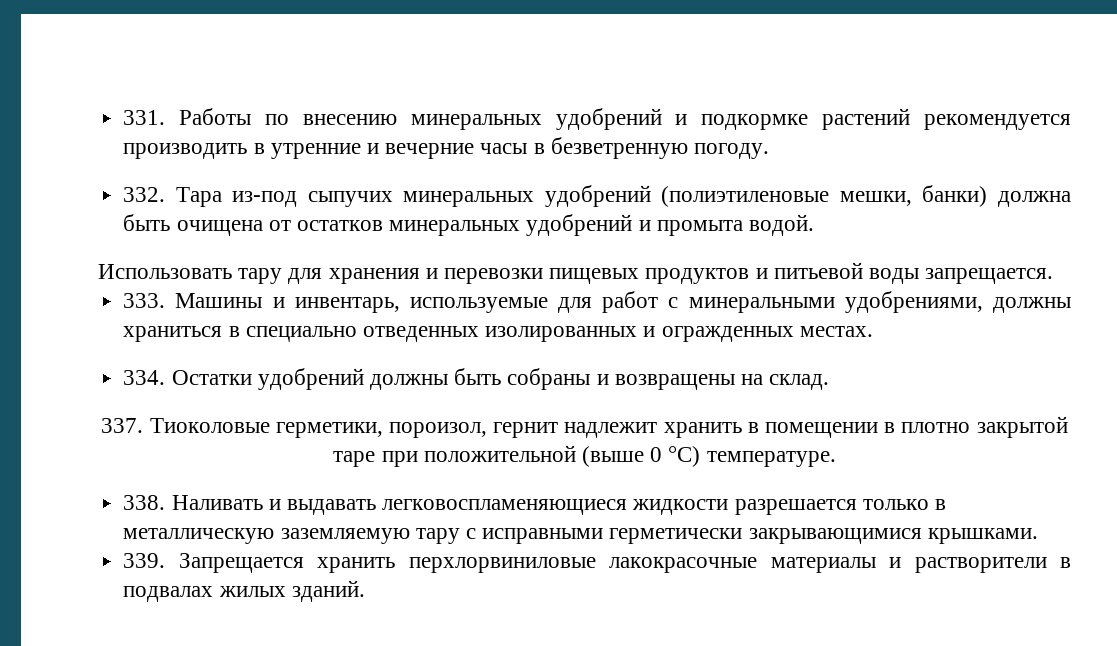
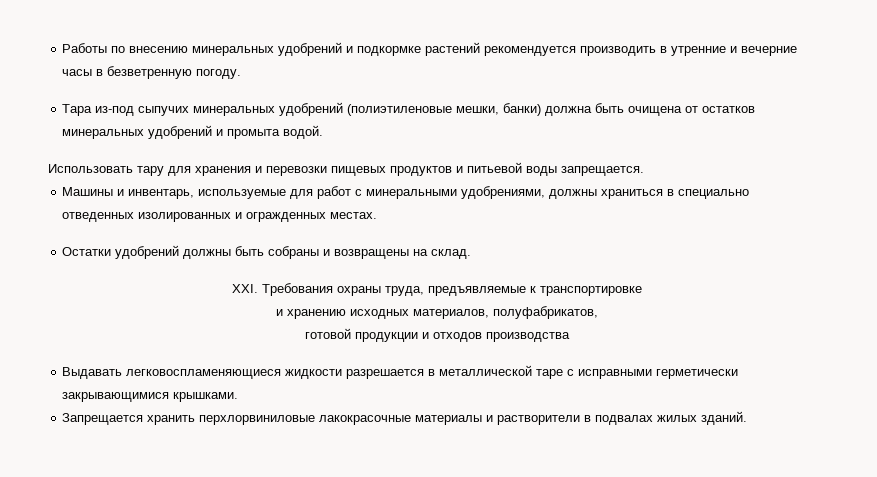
- 331. Работы по внесению минеральных удобрений и подкормке растений рекомендуется производить в утренние и вечерние часы в безветренную погоду.
+ Работы по внесению минеральных удобрений и подкормке растений рекомендуется производить в утренние и вечерние часы в безветренную погоду.
- 332. Тара из-под сыпучих минеральных удобрений (полиэтиленовые мешки, банки) должна быть очищена от остатков минеральных удобрений и промыта водой.
+ Тара из-под сыпучих минеральных удобрений (полиэтиленовые мешки, банки) должна быть очищена от остатков минеральных удобрений и промыта водой.
- 333. Машины и инвентарь, используемые для работ с минеральными удобрениями, должны храниться в специально отведенных изолированных и огражденных местах.
+ Машины и инвентарь, используемые для работ с минеральными удобрениями, должны храниться в специально отведенных изолированных и огражденных местах.
- 334. Остатки удобрений должны быть собраны и возвращены на склад.
+ Остатки удобрений должны быть собраны и возвращены на склад.
- 337. Тиоколовые герметики, пороизол, гернит надлежит хранить в помещении в плотно закрытой таре при положительной (выше 0 °C) температуре.
- 338. Наливать и выдавать легковоспламеняющиеся жидкости разрешается только в металлическую заземляемую тару с исправными герметически закрывающимися крышками.
+ XXI. Требования охраны труда, предъявляемые к транспортировке
+ и хранению исходных материалов, полуфабрикатов,
+ готовой продукции и отходов производства
+ Выдавать легковоспламеняющиеся жидкости разрешается в металлической таре с исправными герметически закрывающимися крышками.
- 339. Запрещается хранить перхлорвиниловые лакокрасочные материалы и растворители в подвалах жилых зданий.
+ Запрещается хранить перхлорвиниловые лакокрасочные материалы и растворители в подвалах жилых зданий.

